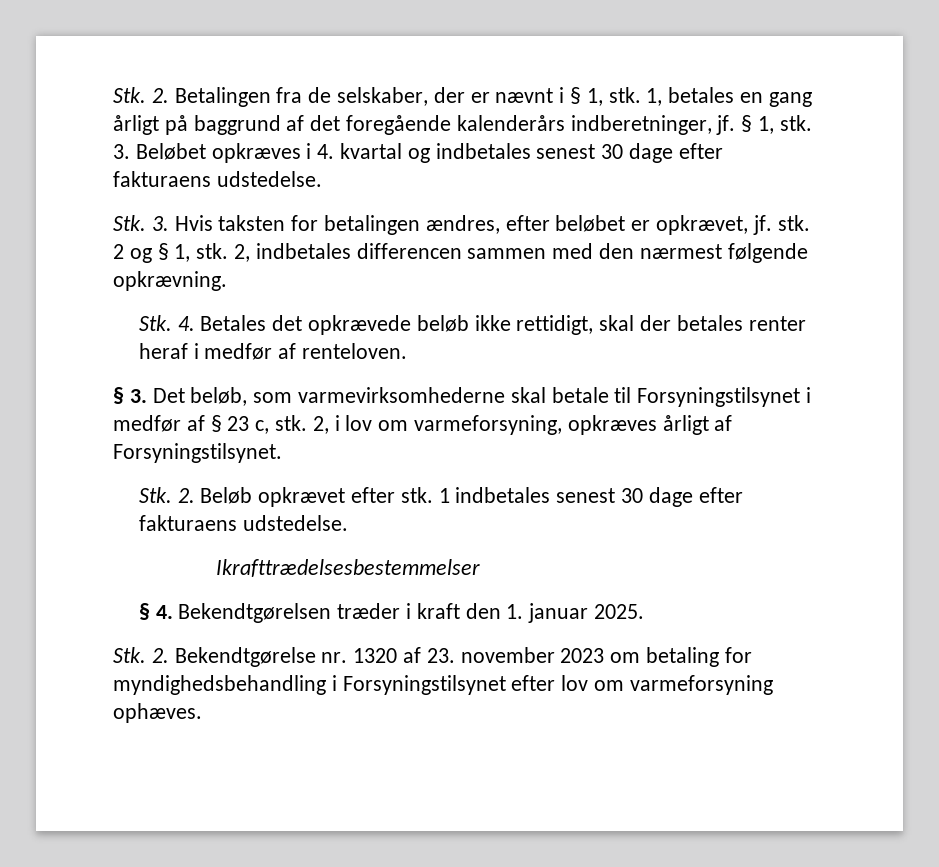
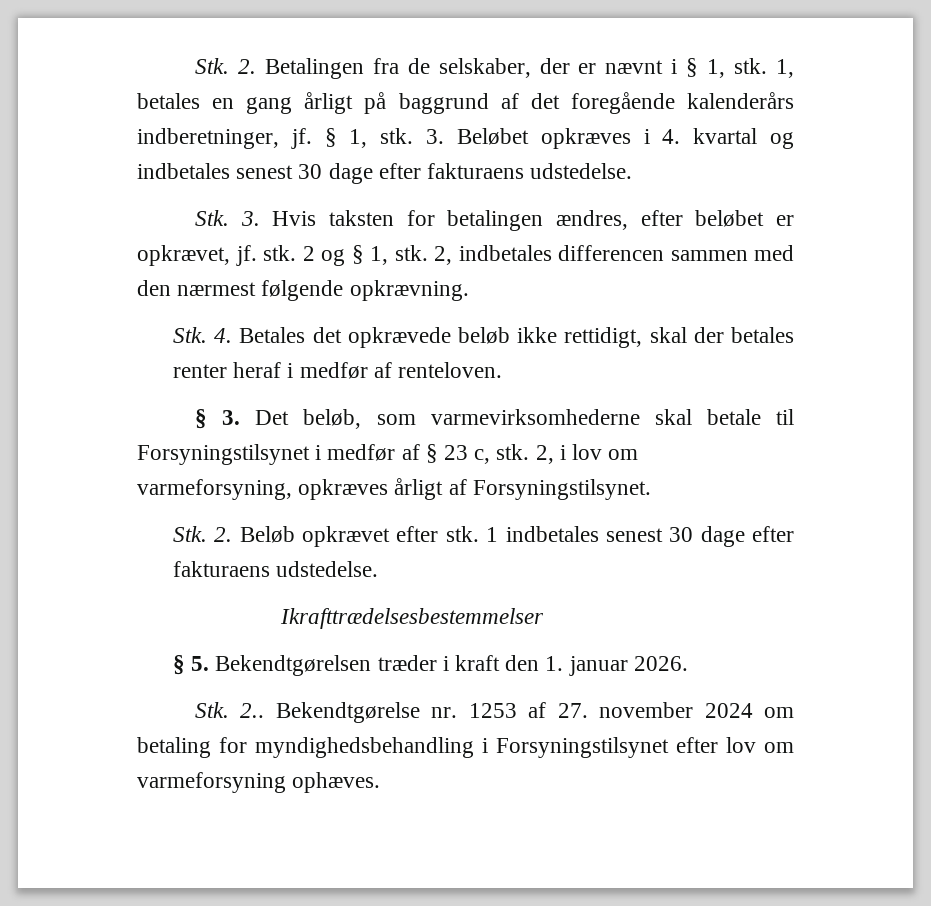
- § 4. Bekendtgørelsen træder i kraft den 1. januar 2025.
- Stk. 2. Bekendtgørelse nr. 1320 af 23. november 2023 om betaling for myndighedsbehandling i Forsyningstilsynet efter lov om varmeforsyning ophæves.
+ § 5. Bekendtgørelsen træder i kraft den 1. januar 2026.
+ Stk. 2.. Bekendtgørelse nr. 1253 af 27. november 2024 om betaling for myndighedsbehandling i Forsyningstilsynet efter lov om varmeforsyning ophæves.

